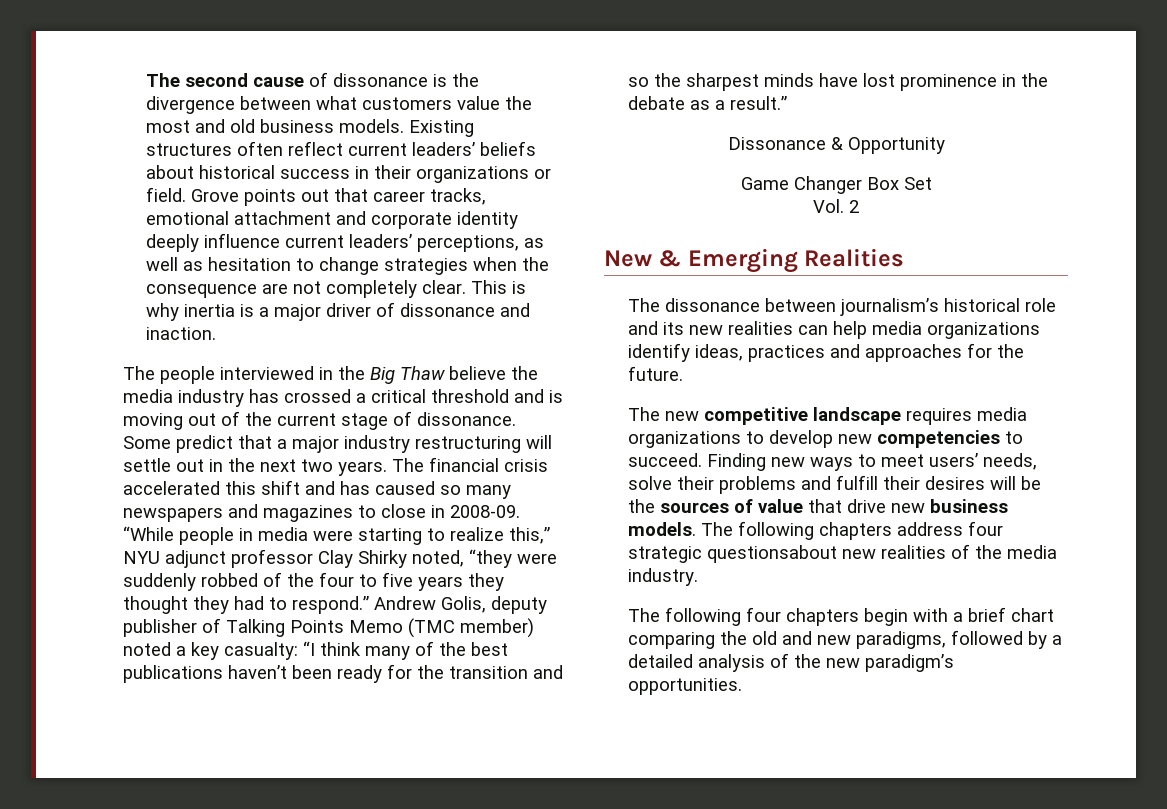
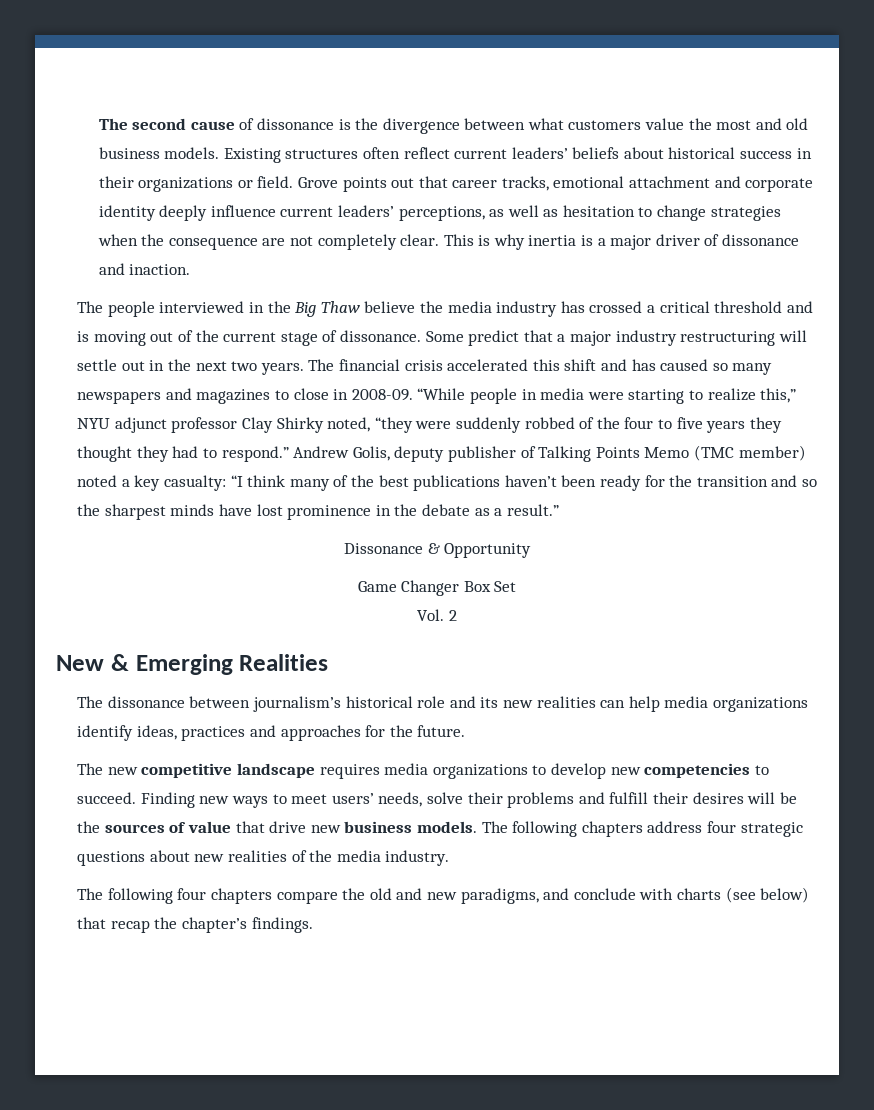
- The following chapters address four strategic questionsabout new realities of the media industry.
+ The following chapters address four strategic questions about new realities of the media industry.
- The following four chapters begin with a brief chart comparing the old and new paradigms, followed by a detailed analysis of the new paradigm’s opportunities.
+ The following four chapters compare the old and new paradigms, and conclude with charts (see below) that recap the chapter’s findings.

